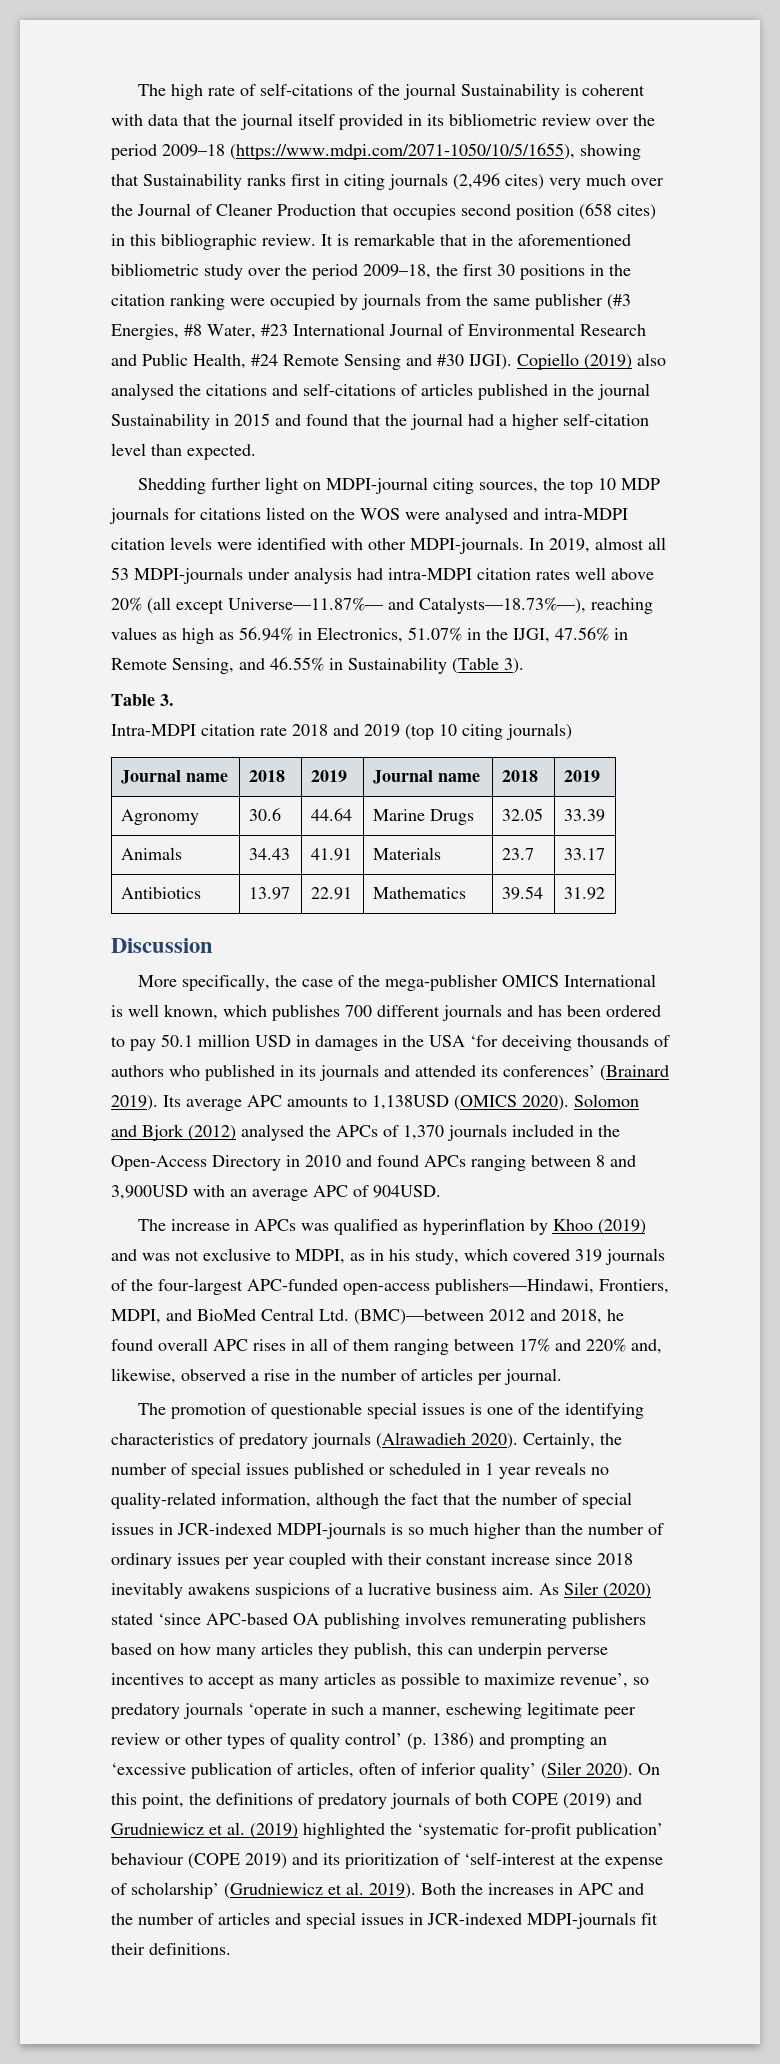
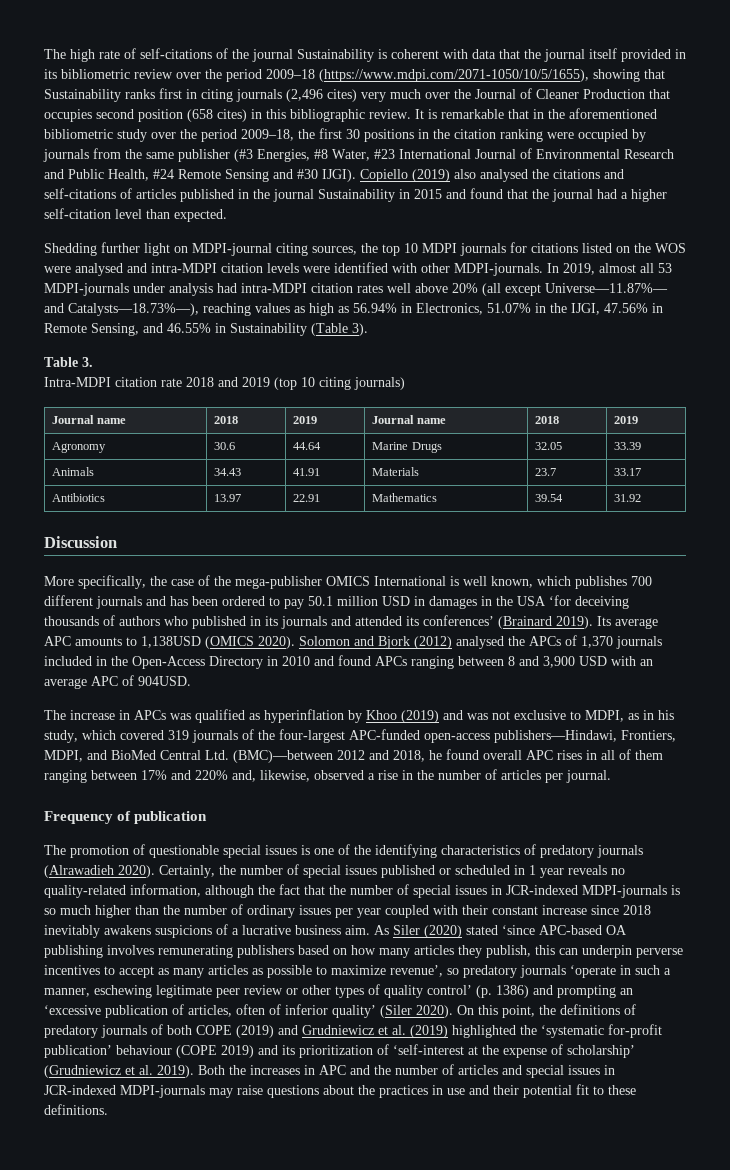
- Shedding further light on MDPI-journal citing sources, the top 10 MDP journals for citations listed on the WOS were analysed and intra-MDPI citation levels were identified with other MDPI-journals.
+ Shedding further light on MDPI-journal citing sources, the top 10 MDPI journals for citations listed on the WOS were analysed and intra-MDPI citation levels were identified with other MDPI-journals.
- Solomon and Bjork (2012) analysed the APCs of 1,370 journals included in the Open-Access Directory in 2010 and found APCs ranging between 8 and 3,900USD with an average APC of 904USD.
+ Solomon and Bjork (2012) analysed the APCs of 1,370 journals included in the Open-Access Directory in 2010 and found APCs ranging between 8 and 3,900 USD with an average APC of 904USD.
+ Frequency of publication
- Both the increases in APC and the number of articles and special issues in JCR-indexed MDPI-journals fit their definitions.
+ Both the increases in APC and the number of articles and special issues in JCR-indexed MDPI-journals may raise questions about the practices in use and their potential fit to these definitions.

